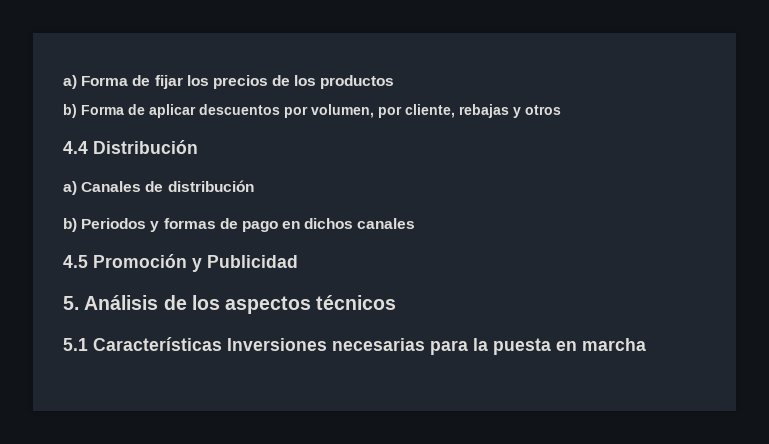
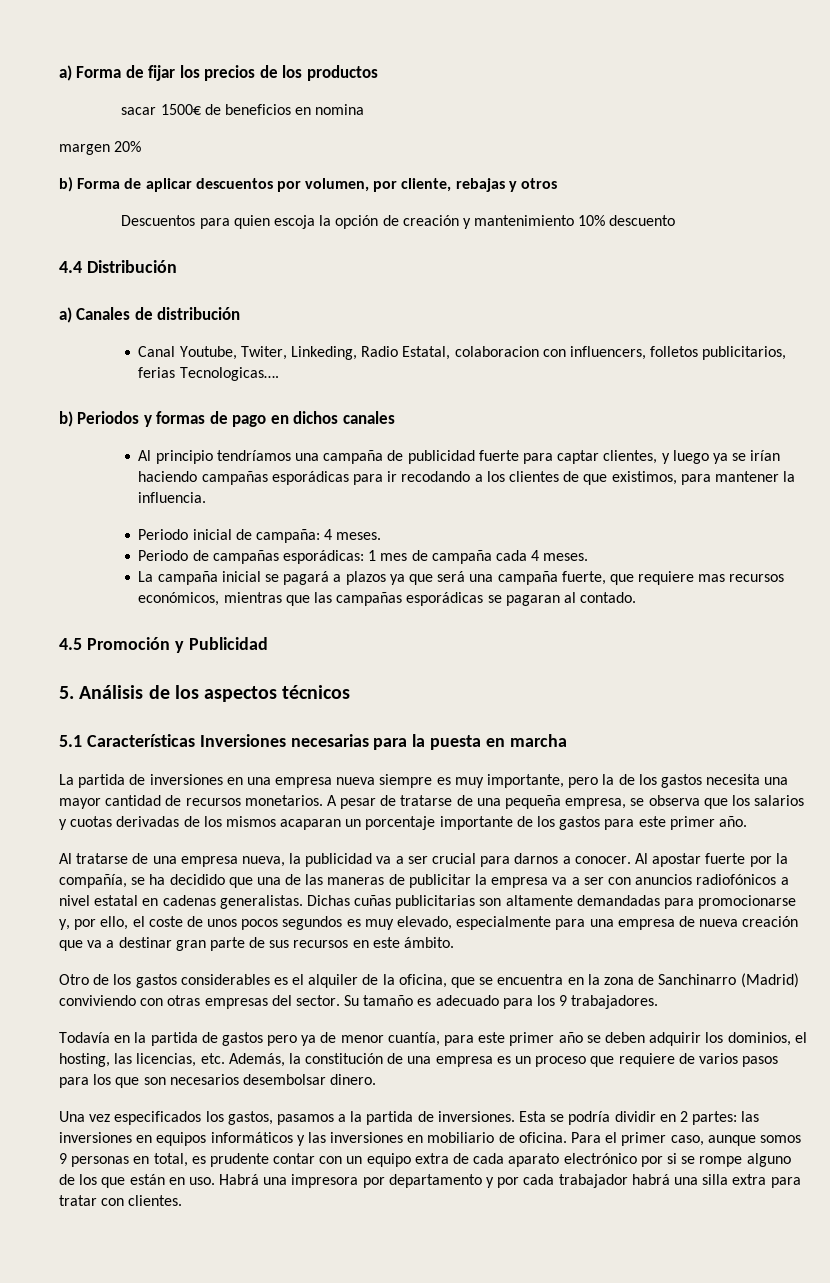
+ sacar 1500€ de beneficios en nomina
+ margen 20%
+ Descuentos para quien escoja la opción de creación y mantenimiento 10% descuento
+ Canal Youtube, Twiter, Linkeding, Radio Estatal, colaboracion con influencers, folletos publicitarios, ferias Tecnologicas….
+ Al principio tendríamos una campaña de publicidad fuerte para captar clientes, y luego ya se irían haciendo campañas esporádicas para ir recodando a los clientes de que existimos, para mantener la influencia.
+ Periodo inicial de campaña: 4 meses.
+ Periodo de campañas esporádicas: 1 mes de campaña cada 4 meses.
+ La campaña inicial se pagará a plazos ya que será una campaña fuerte, que requiere mas recursos económicos, mientras que las campañas esporádicas se pagaran al contado.
+ La partida de inversiones en una empresa nueva siempre es muy importante, pero la de los gastos necesita una mayor cantidad de recursos monetarios. A pesar de tratarse de una pequeña empresa, se observa que los salarios y cuotas derivadas de los mismos acaparan un porcentaje importante de los gastos para este primer año.
+ Al tratarse de una empresa nueva, la publicidad va a ser crucial para darnos a conocer. Al apostar fuerte por la compañía, se ha decidido que una de las maneras de publicitar la empresa va a ser con anuncios radiofónicos a nivel estatal en cadenas generalistas. Dichas cuñas publicitarias son altamente demandadas para promocionarse y, por ello, el coste de unos pocos segundos es muy elevado, especialmente para una empresa de nueva creación que va a destinar gran parte de sus recursos en este ámbito.
+ Otro de los gastos considerables es el alquiler de la oficina, que se encuentra en la zona de Sanchinarro (Madrid) conviviendo con otras empresas del sector. Su tamaño es adecuado para los 9 trabajadores.
+ Todavía en la partida de gastos pero ya de menor cuantía, para este primer año se deben adquirir los dominios, el hosting, las licencias, etc. Además, la constitución de una empresa es un proceso que requiere de varios pasos para los que son necesarios desembolsar dinero.
+ Una vez especificados los gastos, pasamos a la partida de inversiones. Esta se podría dividir en 2 partes: las inversiones en equipos informáticos y las inversiones en mobiliario de oficina. Para el primer caso, aunque somos 9 personas en total, es prudente contar con un equipo extra de cada aparato electrónico por si se rompe alguno de los que están en uso. Habrá una impresora por departamento y por cada trabajador habrá una silla extra para tratar con clientes.

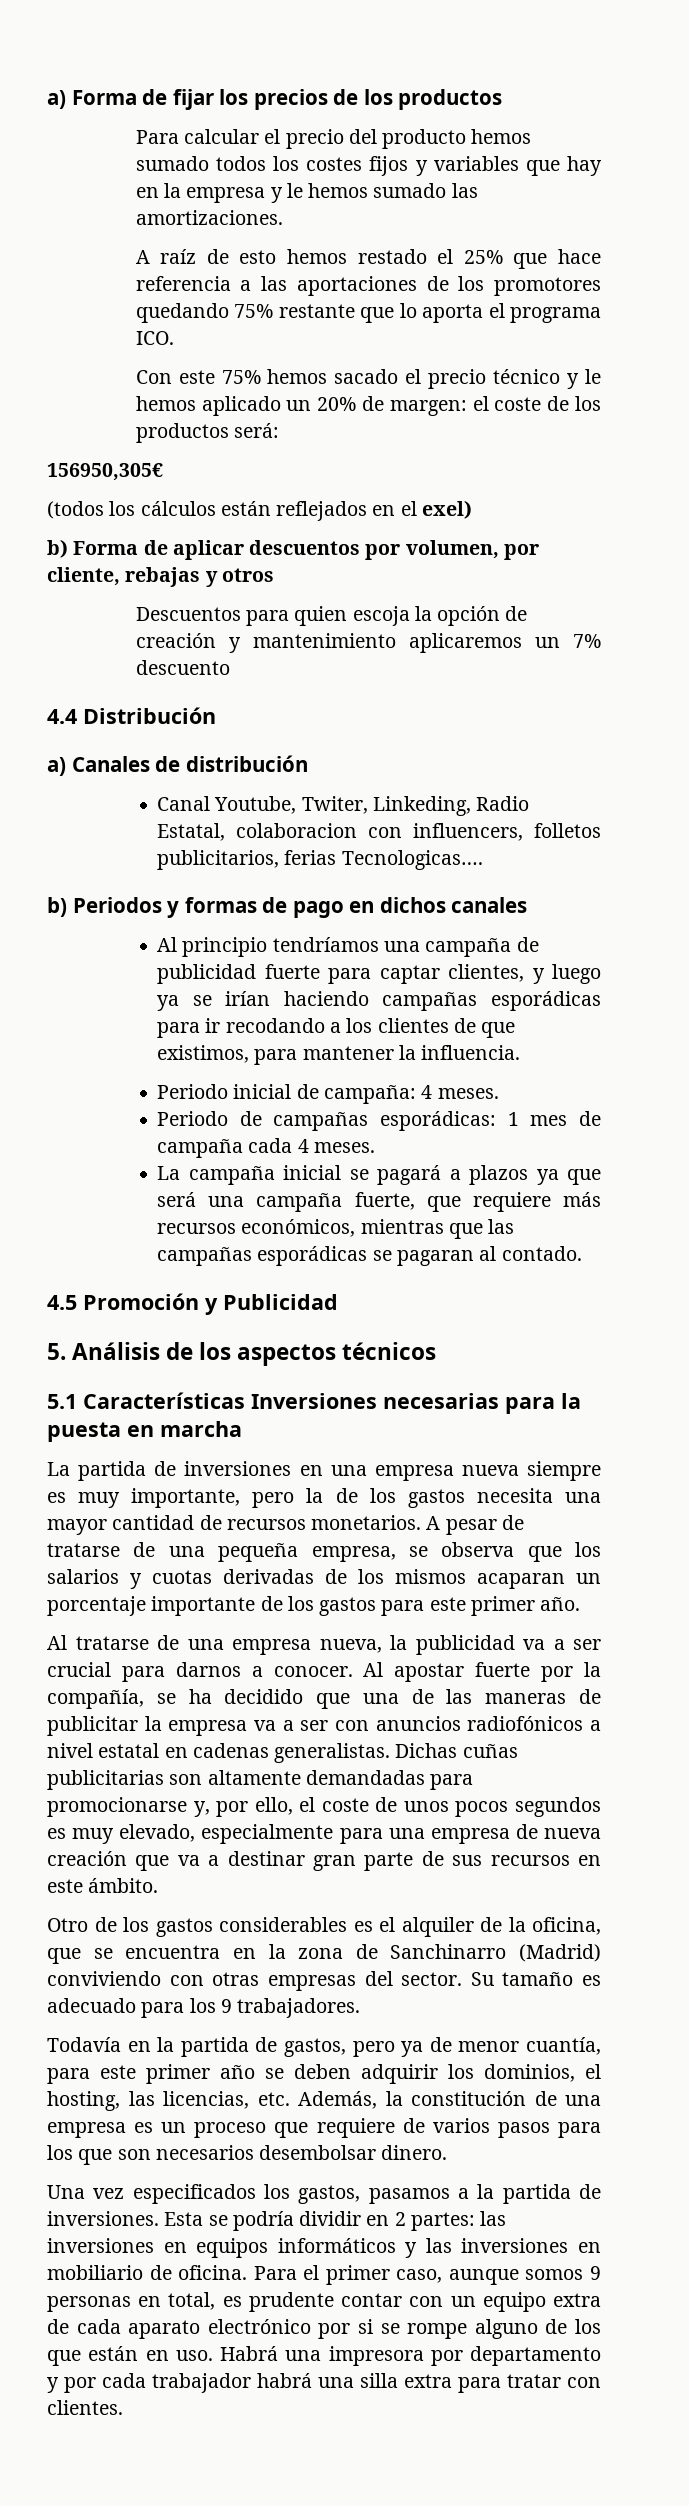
- sacar 1500€ de beneficios en nomina
- margen 20%
+ Para calcular el precio del producto hemos sumado todos los costes fijos y variables que hay en la empresa y le hemos sumado las amortizaciones.
+ A raíz de esto hemos restado el 25% que hace referencia a las aportaciones de los promotores quedando 75% restante que lo aporta el programa ICO.
+ Con este 75% hemos sacado el precio técnico y le hemos aplicado un 20% de margen: el coste de los productos será:
+ 156950,305€
+ (todos los cálculos están reflejados en el exel)
- Descuentos para quien escoja la opción de creación y mantenimiento 10% descuento
+ Descuentos para quien escoja la opción de creación y mantenimiento aplicaremos un 7% descuento
- La campaña inicial se pagará a plazos ya que será una campaña fuerte, que requiere mas recursos económicos, mientras que las campañas esporádicas se pagaran al contado.
+ La campaña inicial se pagará a plazos ya que será una campaña fuerte, que requiere más recursos económicos, mientras que las campañas esporádicas se pagaran al contado.
- Todavía en la partida de gastos pero ya de menor cuantía, para este primer año se deben adquirir los dominios, el hosting, las licencias, etc. Además, la constitución de una empresa es un proceso que requiere de varios pasos para los que son necesarios desembolsar dinero.
+ Todavía en la partida de gastos, pero ya de menor cuantía, para este primer año se deben adquirir los dominios, el hosting, las licencias, etc. Además, la constitución de una empresa es un proceso que requiere de varios pasos para los que son necesarios desembolsar dinero.

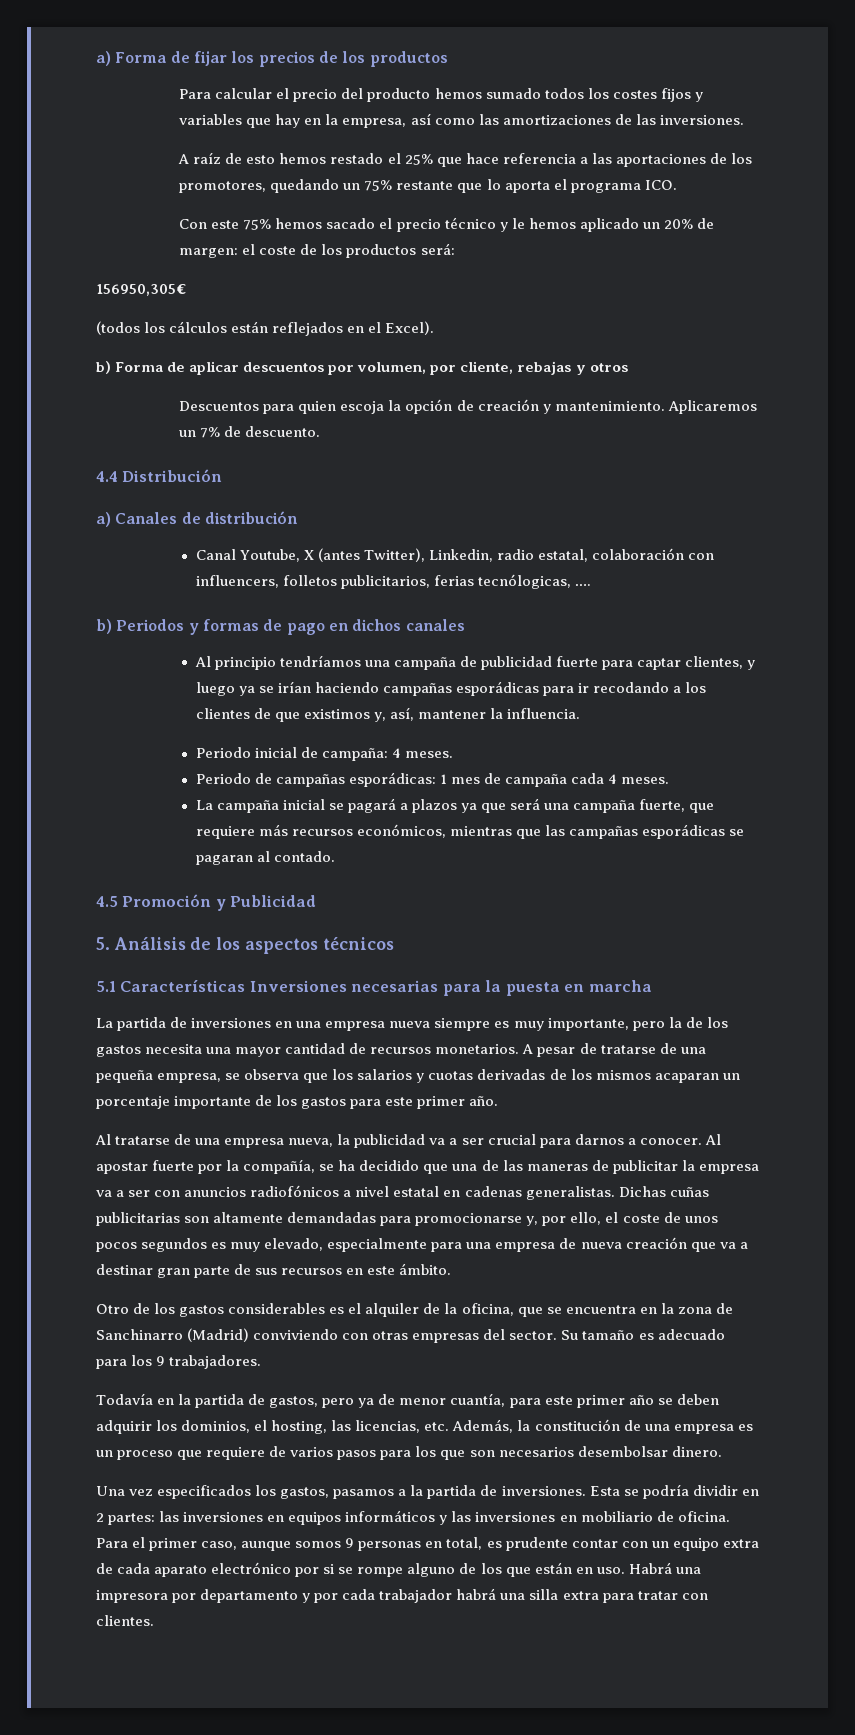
- Para calcular el precio del producto hemos sumado todos los costes fijos y variables que hay en la empresa y le hemos sumado las amortizaciones.
+ Para calcular el precio del producto hemos sumado todos los costes fijos y variables que hay en la empresa, así como las amortizaciones de las inversiones.
- A raíz de esto hemos restado el 25% que hace referencia a las aportaciones de los promotores quedando 75% restante que lo aporta el programa ICO.
+ A raíz de esto hemos restado el 25% que hace referencia a las aportaciones de los promotores, quedando un 75% restante que lo aporta el programa ICO.
- (todos los cálculos están reflejados en el exel)
+ (todos los cálculos están reflejados en el Excel).
- Descuentos para quien escoja la opción de creación y mantenimiento aplicaremos un 7% descuento
+ Descuentos para quien escoja la opción de creación y mantenimiento. Aplicaremos un 7% de descuento.
- Canal Youtube, Twiter, Linkeding, Radio Estatal, colaboracion con influencers, folletos publicitarios, ferias Tecnologicas….
+ Canal Youtube, X (antes Twitter), Linkedin, radio estatal, colaboración con influencers, folletos publicitarios, ferias tecnólogicas, ….
- Al principio tendríamos una campaña de publicidad fuerte para captar clientes, y luego ya se irían haciendo campañas esporádicas para ir recodando a los clientes de que existimos, para mantener la influencia.
+ Al principio tendríamos una campaña de publicidad fuerte para captar clientes, y luego ya se irían haciendo campañas esporádicas para ir recodando a los clientes de que existimos y, así, mantener la influencia.

